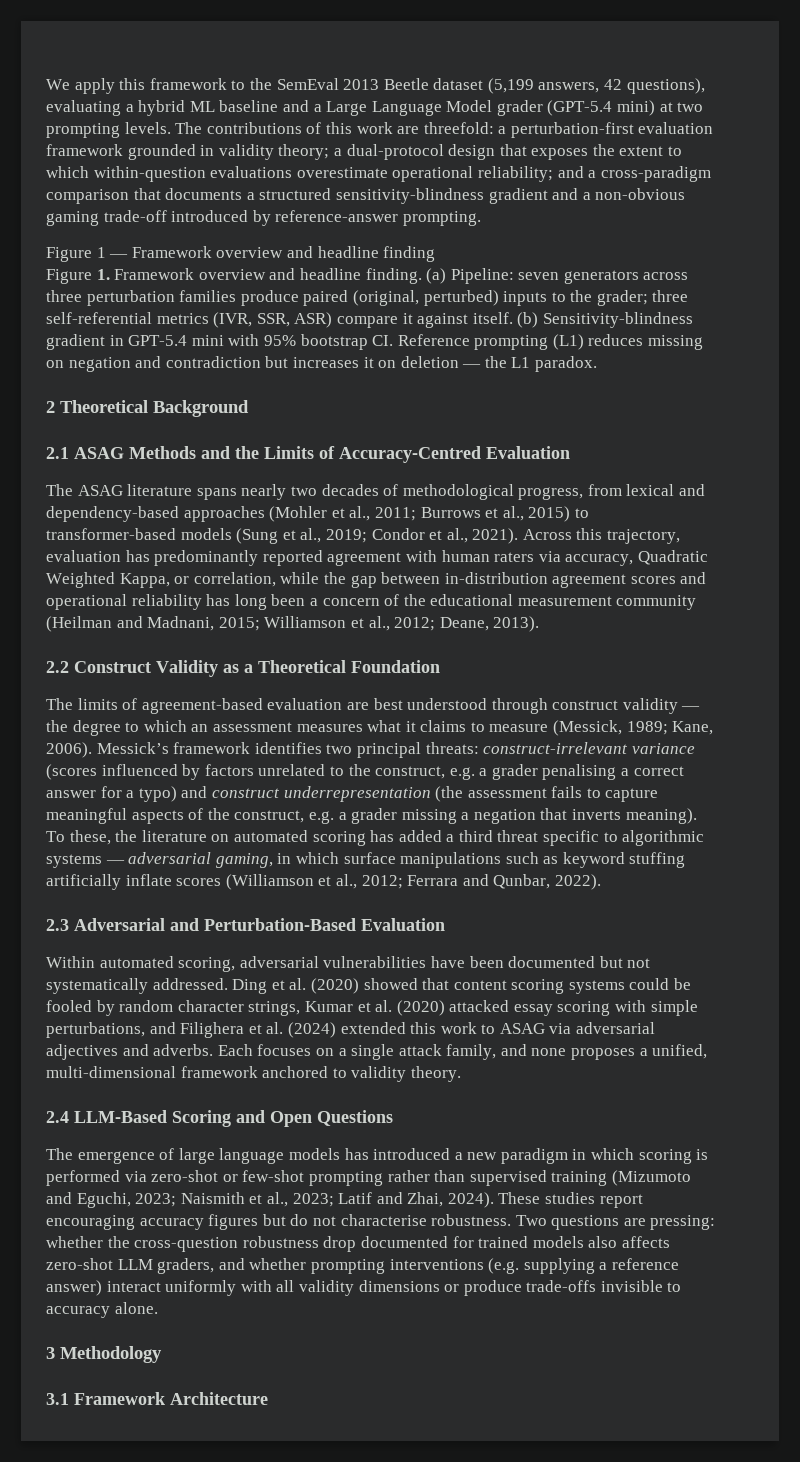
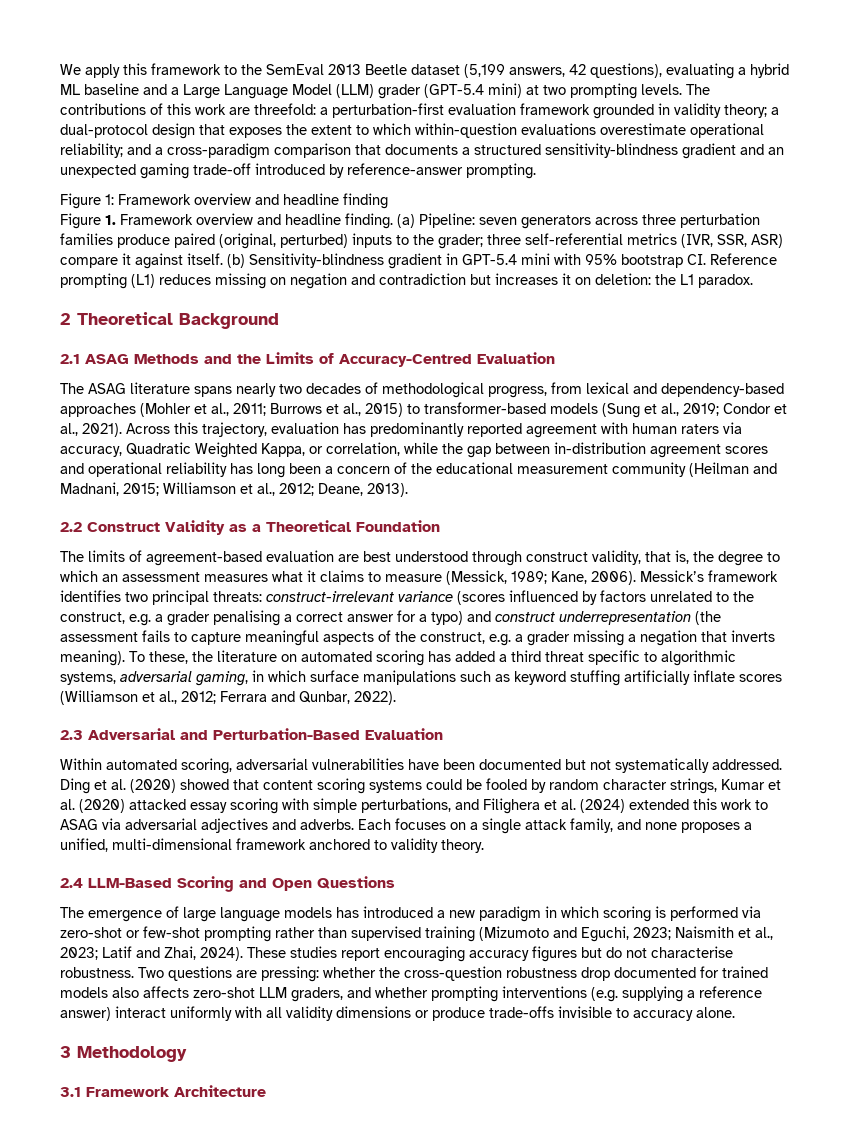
- We apply this framework to the SemEval 2013 Beetle dataset (5,199 answers, 42 questions), evaluating a hybrid ML baseline and a Large Language Model grader (GPT-5.4 mini) at two prompting levels.
+ We apply this framework to the SemEval 2013 Beetle dataset (5,199 answers, 42 questions), evaluating a hybrid ML baseline and a Large Language Model (LLM) grader (GPT-5.4 mini) at two prompting levels.
- The contributions of this work are threefold: a perturbation-first evaluation framework grounded in validity theory; a dual-protocol design that exposes the extent to which within-question evaluations overestimate operational reliability; and a cross-paradigm comparison that documents a structured sensitivity-blindness gradient and a non-obvious gaming trade-off introduced by reference-answer prompting.
+ The contributions of this work are threefold: a perturbation-first evaluation framework grounded in validity theory; a dual-protocol design that exposes the extent to which within-question evaluations overestimate operational reliability; and a cross-paradigm comparison that documents a structured sensitivity-blindness gradient and an unexpected gaming trade-off introduced by reference-answer prompting.
- Figure 1 — Framework overview and headline finding
+ Figure 1: Framework overview and headline finding
- (b) Sensitivity-blindness gradient in GPT-5.4 mini with 95% bootstrap CI. Reference prompting (L1) reduces missing on negation and contradiction but increases it on deletion — the L1 paradox.
+ (b) Sensitivity-blindness gradient in GPT-5.4 mini with 95% bootstrap CI. Reference prompting (L1) reduces missing on negation and contradiction but increases it on deletion: the L1 paradox.
- The limits of agreement-based evaluation are best understood through construct validity — the degree to which an assessment measures what it claims to measure (Messick, 1989; Kane, 2006).
+ The limits of agreement-based evaluation are best understood through construct validity, that is, the degree to which an assessment measures what it claims to measure (Messick, 1989; Kane, 2006).
- To these, the literature on automated scoring has added a third threat specific to algorithmic systems — adversarial gaming, in which surface manipulations such as keyword stuffing artificially inflate scores (Williamson et al., 2012; Ferrara and Qunbar, 2022).
+ To these, the literature on automated scoring has added a third threat specific to algorithmic systems, adversarial gaming, in which surface manipulations such as keyword stuffing artificially inflate scores (Williamson et al., 2012; Ferrara and Qunbar, 2022).

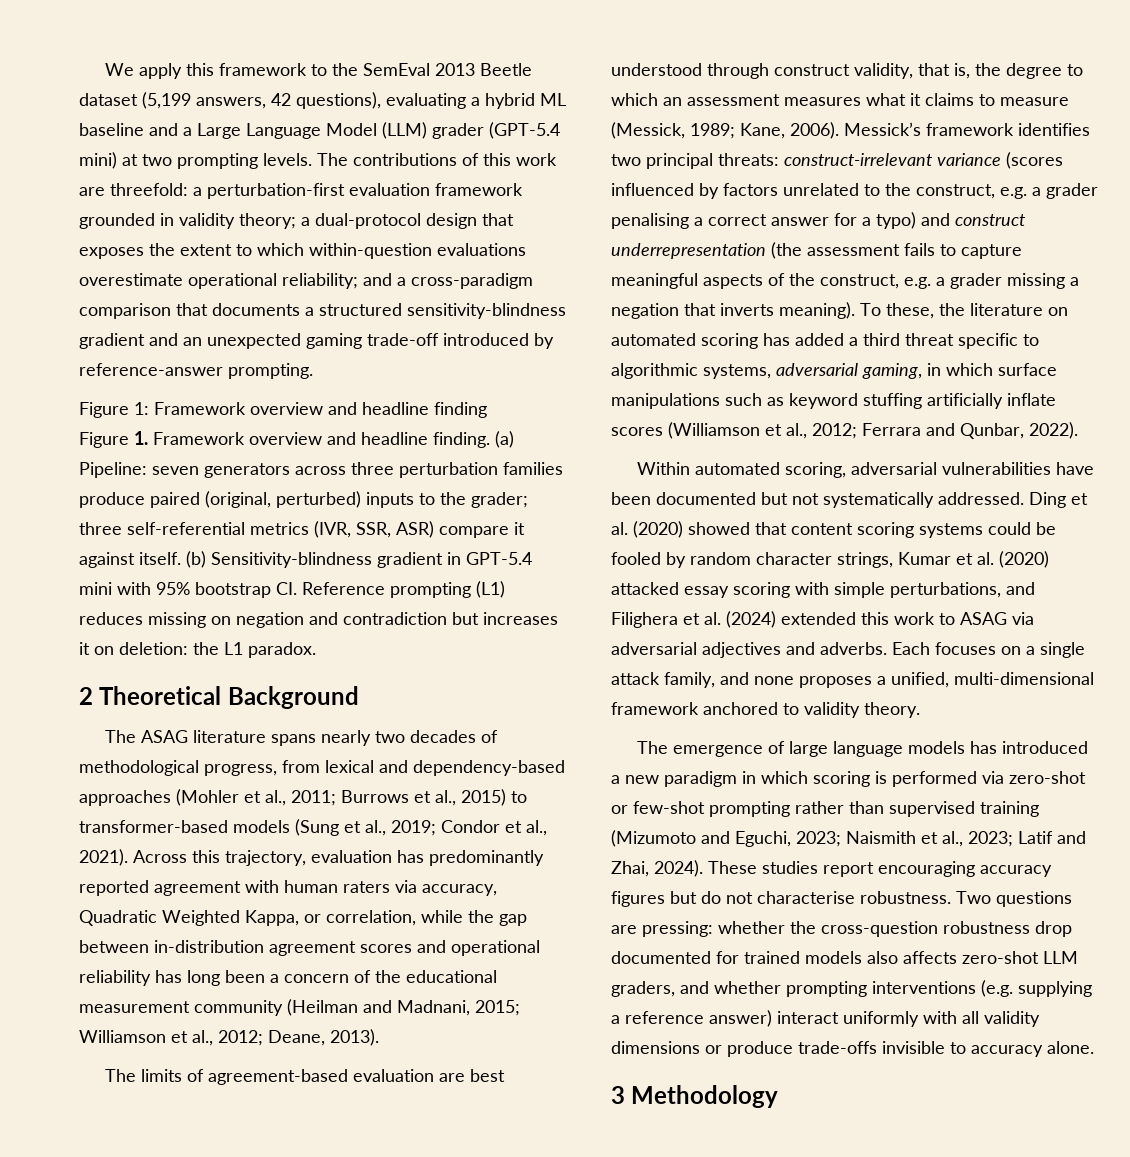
- 2.1 ASAG Methods and the Limits of Accuracy-Centred Evaluation
- 2.2 Construct Validity as a Theoretical Foundation
- 2.3 Adversarial and Perturbation-Based Evaluation
- 2.4 LLM-Based Scoring and Open Questions
- 3.1 Framework Architecture

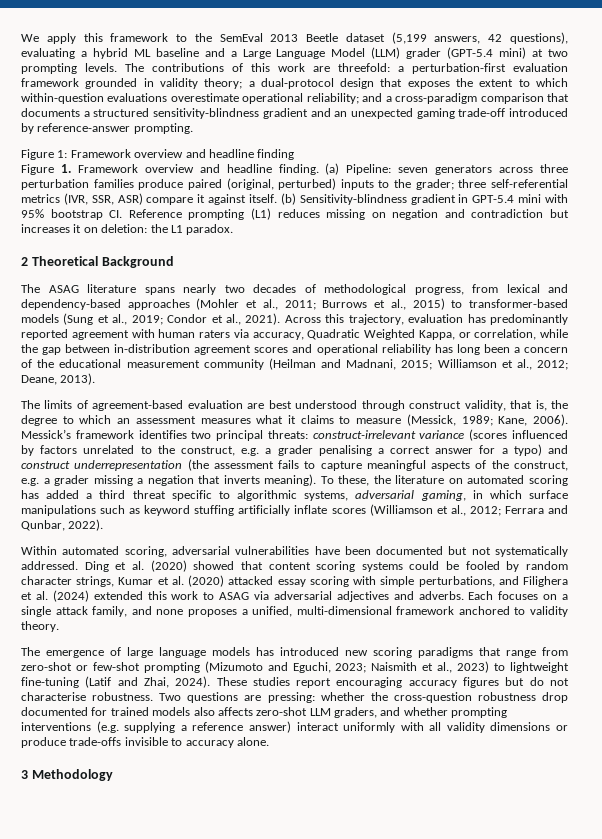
- The emergence of large language models has introduced a new paradigm in which scoring is performed via zero-shot or few-shot prompting rather than supervised training (Mizumoto and Eguchi, 2023; Naismith et al., 2023; Latif and Zhai, 2024).
+ The emergence of large language models has introduced new scoring paradigms that range from zero-shot or few-shot prompting (Mizumoto and Eguchi, 2023; Naismith et al., 2023) to lightweight fine-tuning (Latif and Zhai, 2024).

